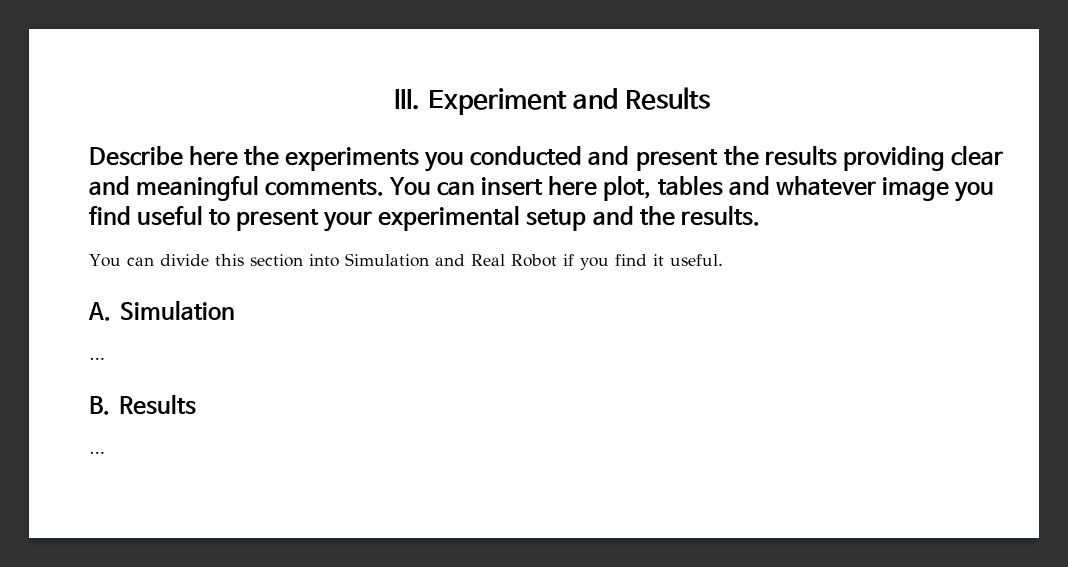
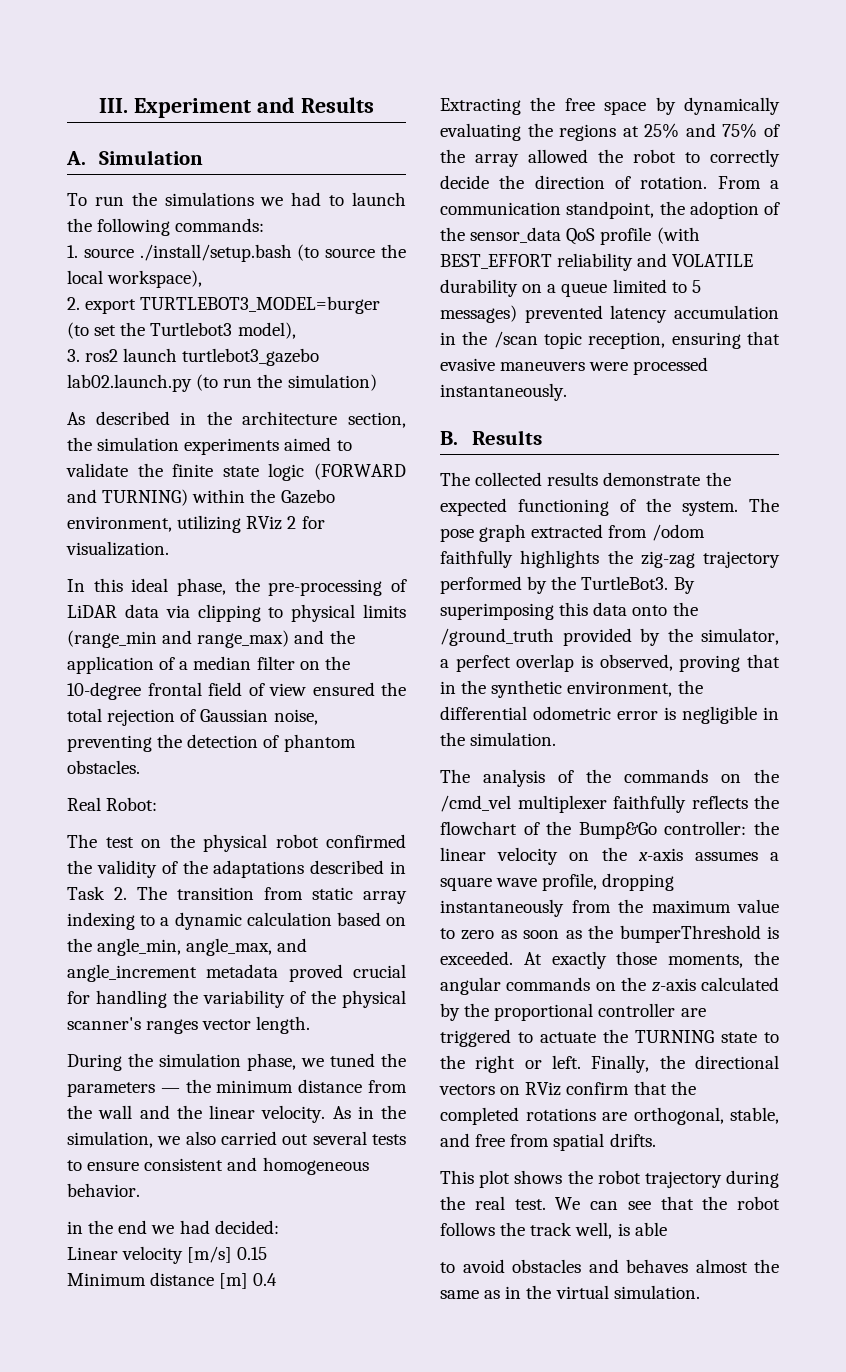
- Describe here the experiments you conducted and present the results providing clear and meaningful comments. You can insert here plot, tables and whatever image you find useful to present your experimental setup and the results.
- You can divide this section into Simulation and Real Robot if you find it useful.
  A. Simulation
- …
+ To run the simulations we had to launch the following commands:
+ 1. source ./install/setup.bash (to source the local workspace),
+ 2. export TURTLEBOT3_MODEL=burger (to set the Turtlebot3 model),
+ 3. ros2 launch turtlebot3_gazebo lab02.launch.py (to run the simulation)
+ As described in the architecture section, the simulation experiments aimed to validate the finite state logic (FORWARD and TURNING) within the Gazebo environment, utilizing RViz 2 for visualization.
+ In this ideal phase, the pre-processing of LiDAR data via clipping to physical limits (range_min and range_max) and the application of a median filter on the 10-degree frontal field of view ensured the total rejection of Gaussian noise, preventing the detection of phantom obstacles.
+ Real Robot:
+ The test on the physical robot confirmed the validity of the adaptations described in Task 2. The transition from static array indexing to a dynamic calculation based on the angle_min, angle_max, and angle_increment metadata proved crucial for handling the variability of the physical scanner's ranges vector length.
+ During the simulation phase, we tuned the parameters — the minimum distance from the wall and the linear velocity. As in the simulation, we also carried out several tests to ensure consistent and homogeneous behavior.
+ in the end we had decided:
+ Linear velocity [m/s] 0.15
+ Minimum distance [m] 0.4
+ Extracting the free space by dynamically evaluating the regions at 25% and 75% of the array allowed the robot to correctly decide the direction of rotation. From a communication standpoint, the adoption of the sensor_data QoS profile (with BEST_EFFORT reliability and VOLATILE durability on a queue limited to 5 messages) prevented latency accumulation in the /scan topic reception, ensuring that evasive maneuvers were processed instantaneously.
  B. Results
- …
+ The collected results demonstrate the expected functioning of the system. The pose graph extracted from /odom faithfully highlights the zig-zag trajectory performed by the TurtleBot3. By superimposing this data onto the /ground_truth provided by the simulator, a perfect overlap is observed, proving that in the synthetic environment, the differential odometric error is negligible in the simulation.
+ The analysis of the commands on the /cmd_vel multiplexer faithfully reflects the flowchart of the Bump&Go controller: the linear velocity on the x-axis assumes a square wave profile, dropping instantaneously from the maximum value to zero as soon as the bumperThreshold is exceeded. At exactly those moments, the angular commands on the z-axis calculated by the proportional controller are triggered to actuate the TURNING state to the right or left. Finally, the directional vectors on RViz confirm that the completed rotations are orthogonal, stable, and free from spatial drifts.
+ This plot shows the robot trajectory during the real test. We can see that the robot follows the track well, is able
+ to avoid obstacles and behaves almost the same as in the virtual simulation.

